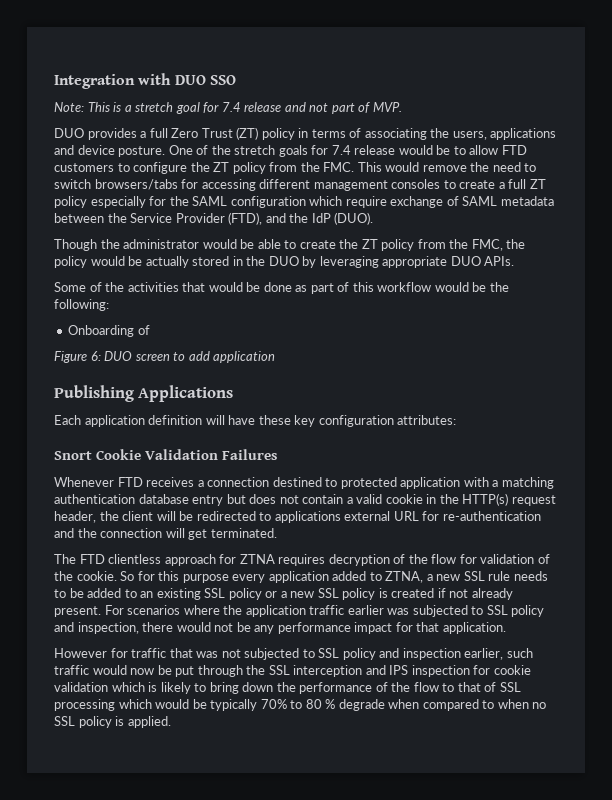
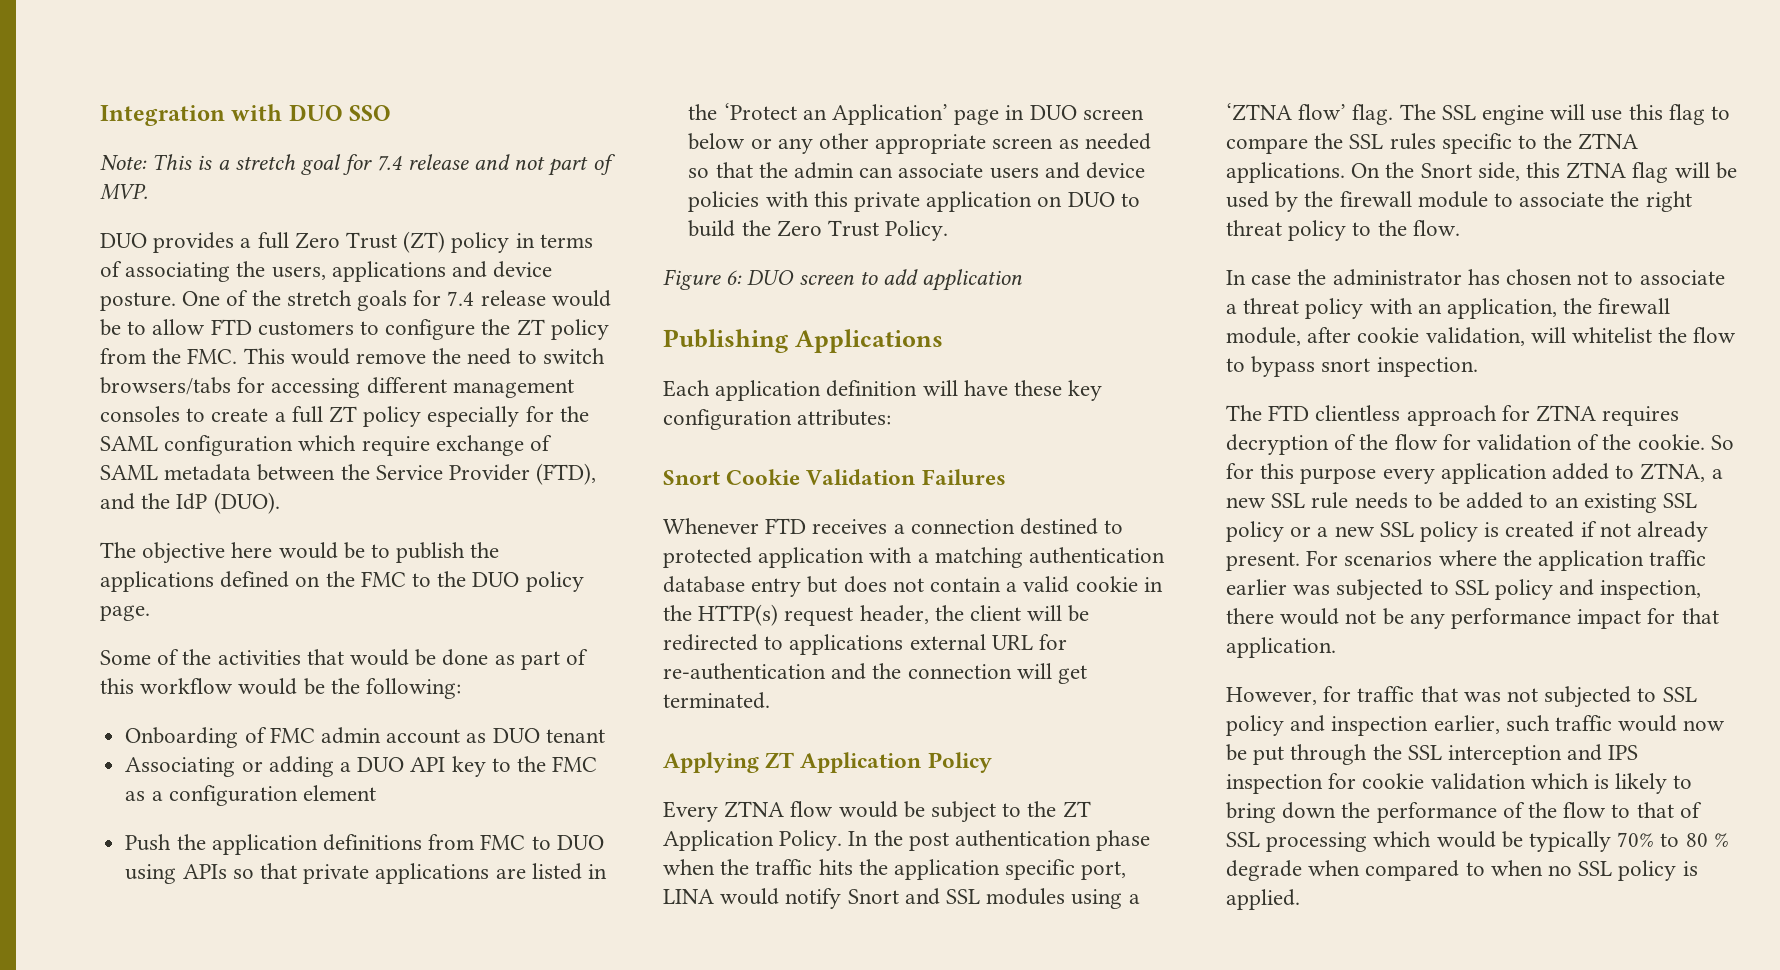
- Though the administrator would be able to create the ZT policy from the FMC, the policy would be actually stored in the DUO by leveraging appropriate DUO APIs.
+ The objective here would be to publish the applications defined on the FMC to the DUO policy page.
- Onboarding of
+ Onboarding of FMC admin account as DUO tenant
+ Associating or adding a DUO API key to the FMC as a configuration element
+ Push the application definitions from FMC to DUO using APIs so that private applications are listed in the ‘Protect an Application’ page in DUO screen below or any other appropriate screen as needed so that the admin can associate users and device policies with this private application on DUO to build the Zero Trust Policy.
+ Applying ZT Application Policy
+ Every ZTNA flow would be subject to the ZT Application Policy. In the post authentication phase when the traffic hits the application specific port, LINA would notify Snort and SSL modules using a ‘ZTNA flow’ flag. The SSL engine will use this flag to compare the SSL rules specific to the ZTNA applications. On the Snort side, this ZTNA flag will be used by the firewall module to associate the right threat policy to the flow.
+ In case the administrator has chosen not to associate a threat policy with an application, the firewall module, after cookie validation, will whitelist the flow to bypass snort inspection.
- However for traffic that was not subjected to SSL policy and inspection earlier, such traffic would now be put through the SSL interception and IPS inspection for cookie validation which is likely to bring down the performance of the flow to that of SSL processing which would be typically 70% to 80 % degrade when compared to when no SSL policy is applied.
+ However, for traffic that was not subjected to SSL policy and inspection earlier, such traffic would now be put through the SSL interception and IPS inspection for cookie validation which is likely to bring down the performance of the flow to that of SSL processing which would be typically 70% to 80 % degrade when compared to when no SSL policy is applied.

